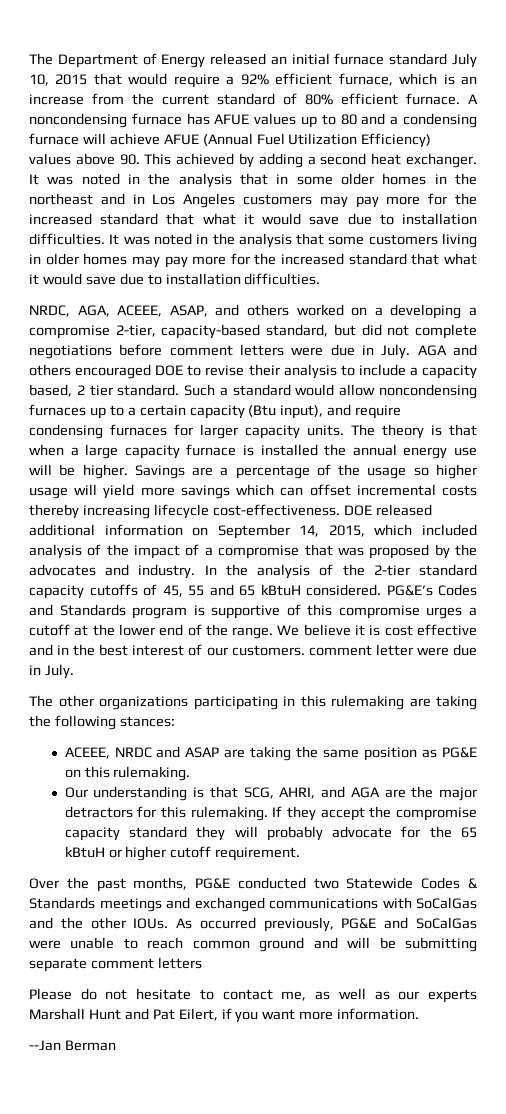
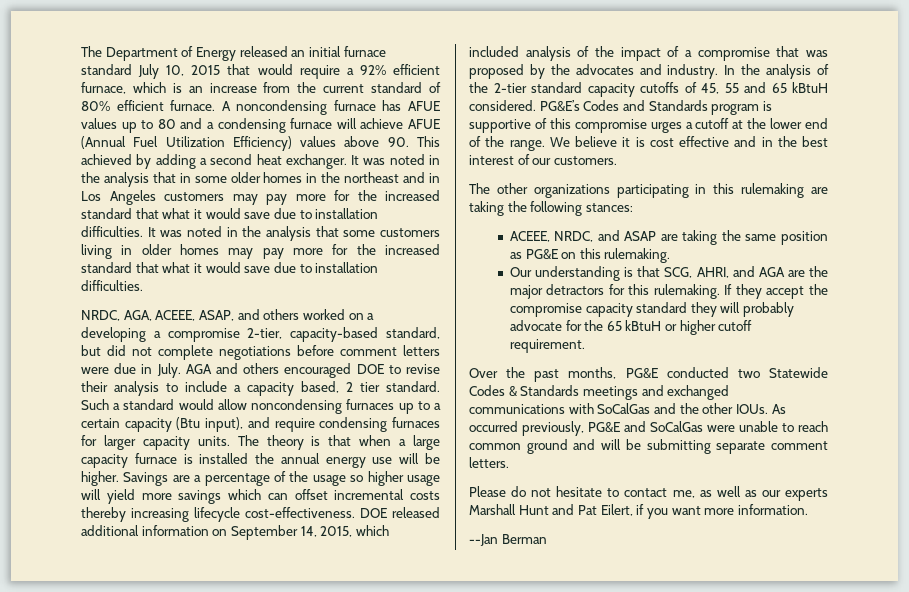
- We believe it is cost effective and in the best interest of our customers. comment letter were due in July.
+ We believe it is cost effective and in the best interest of our customers.
- ACEEE, NRDC and ASAP are taking the same position as PG&E on this rulemaking.
+ ACEEE, NRDC, and ASAP are taking the same position as PG&E on this rulemaking.
- As occurred previously, PG&E and SoCalGas were unable to reach common ground and will be submitting separate comment letters
+ As occurred previously, PG&E and SoCalGas were unable to reach common ground and will be submitting separate comment letters.

